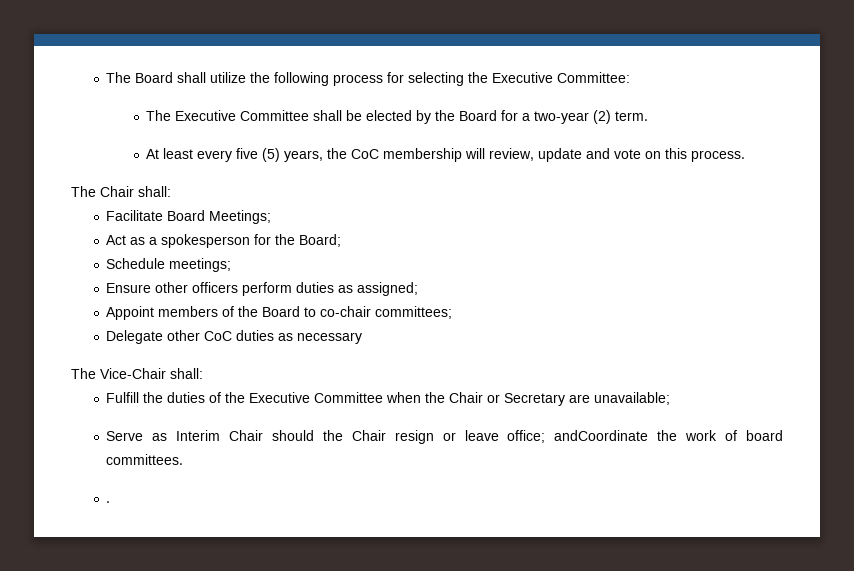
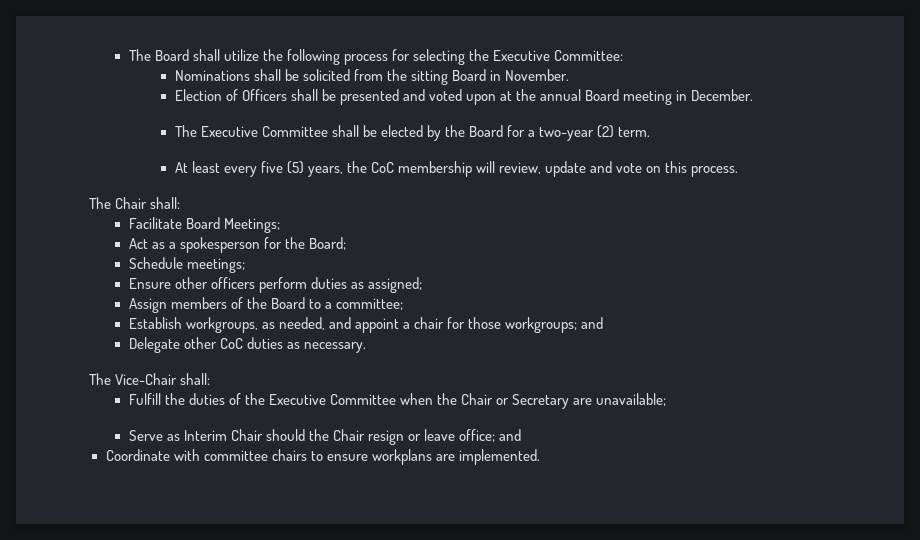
+ Nominations shall be solicited from the sitting Board in November.
+ Election of Officers shall be presented and voted upon at the annual Board meeting in December.
- Appoint members of the Board to co-chair committees;
+ Assign members of the Board to a committee;
+ Establish workgroups, as needed, and appoint a chair for those workgroups; and
- Delegate other CoC duties as necessary
+ Delegate other CoC duties as necessary.
- Serve as Interim Chair should the Chair resign or leave office; andCoordinate the work of board committees.
- .
+ Serve as Interim Chair should the Chair resign or leave office; and
+ Coordinate with committee chairs to ensure workplans are implemented.

